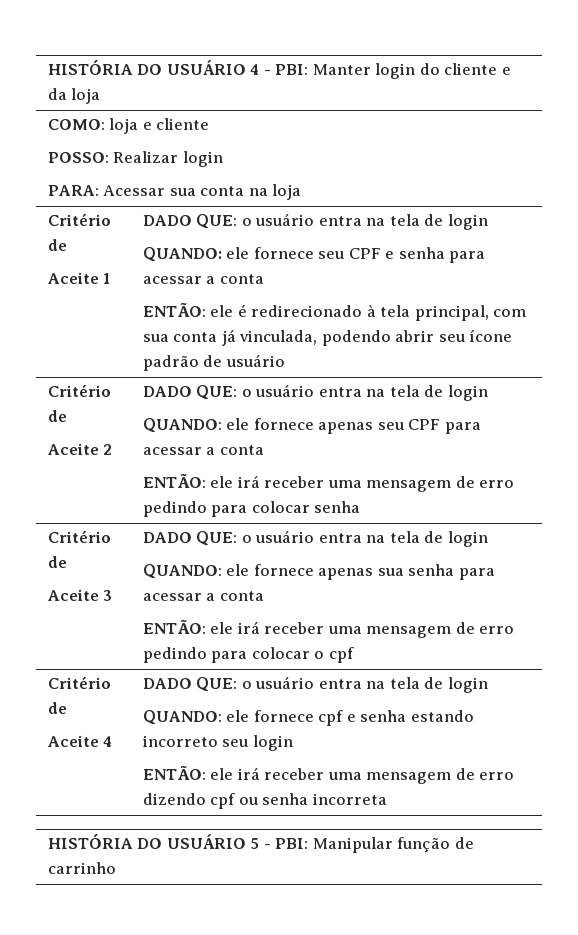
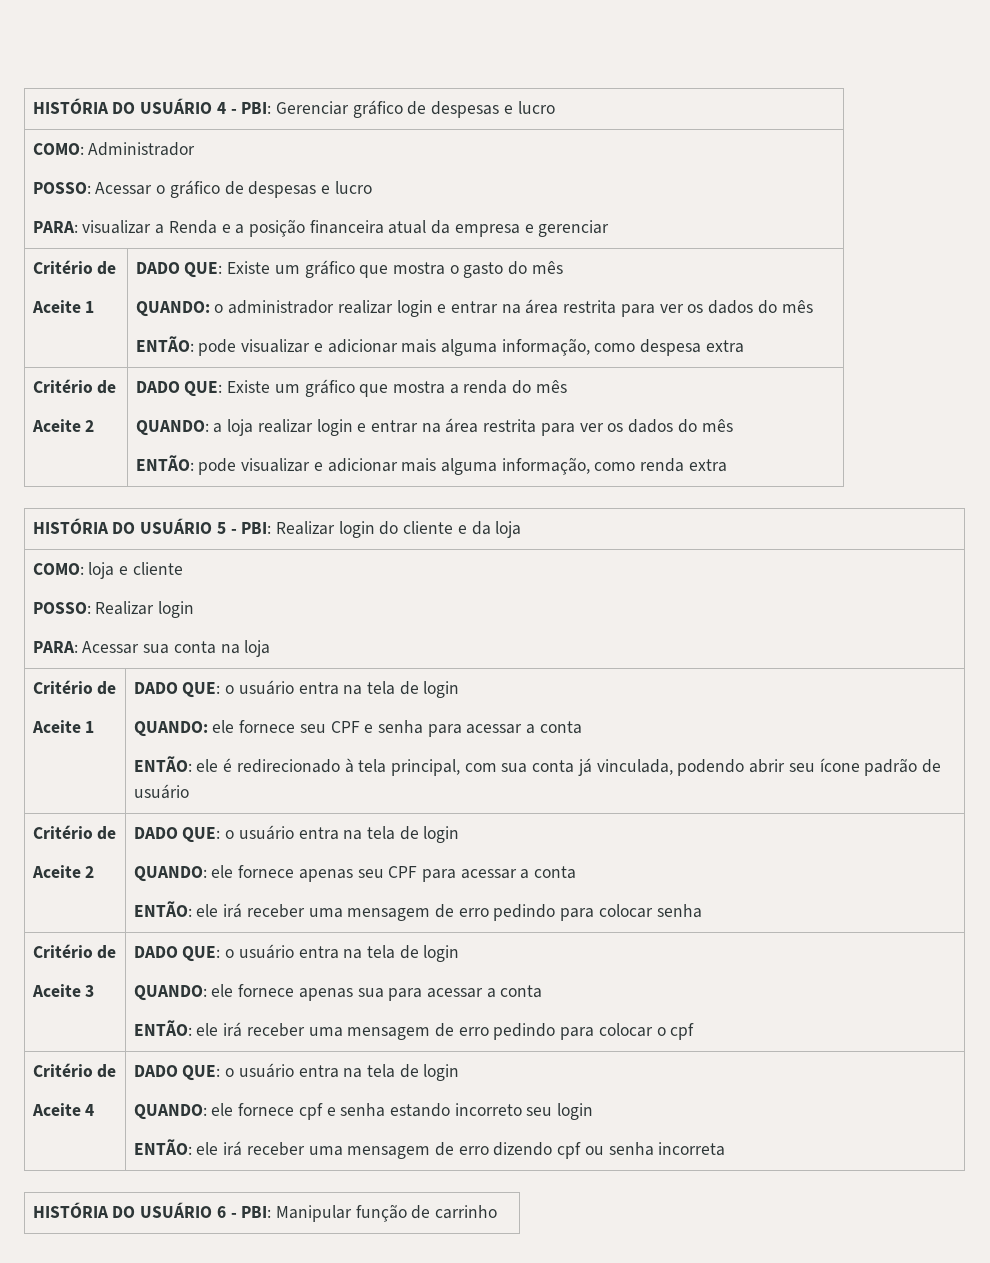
- HISTÓRIA DO USUÁRIO 4 - PBI: Manter login do cliente e da loja
+ HISTÓRIA DO USUÁRIO 4 - PBI: Gerenciar gráfico de despesas e lucro
+ COMO: Administrador
+ POSSO: Acessar o gráfico de despesas e lucro
+ PARA: visualizar a Renda e a posição financeira atual da empresa e gerenciar
+ Critério de
+ Aceite 1 | DADO QUE: Existe um gráfico que mostra o gasto do mês
+ QUANDO: o administrador realizar login e entrar na área restrita para ver os dados do mês
+ ENTÃO: pode visualizar e adicionar mais alguma informação, como despesa extra
+ Critério de
+ Aceite 2 | DADO QUE: Existe um gráfico que mostra a renda do mês
+ QUANDO: a loja realizar login e entrar na área restrita para ver os dados do mês
+ ENTÃO: pode visualizar e adicionar mais alguma informação, como renda extra
+ HISTÓRIA DO USUÁRIO 5 - PBI: Realizar login do cliente e da loja
  ele é redirecionado à tela principal, com sua conta já vinculada, podendo abrir seu ícone padrão de usuário
  Critério de
  Aceite 2 | DADO QUE: o usuário entra na tela de login
  QUANDO: ele fornece apenas seu CPF para acessar a conta
  ENTÃO: ele irá receber uma mensagem de erro pedindo para colocar senha
  Critério de
  Aceite 3 | DADO QUE: o usuário entra na tela de login
- QUANDO: ele fornece apenas sua senha para acessar a conta
+ QUANDO: ele fornece apenas sua para acessar a conta
- HISTÓRIA DO USUÁRIO 5 - PBI: Manipular função de carrinho
+ HISTÓRIA DO USUÁRIO 6 - PBI: Manipular função de carrinho

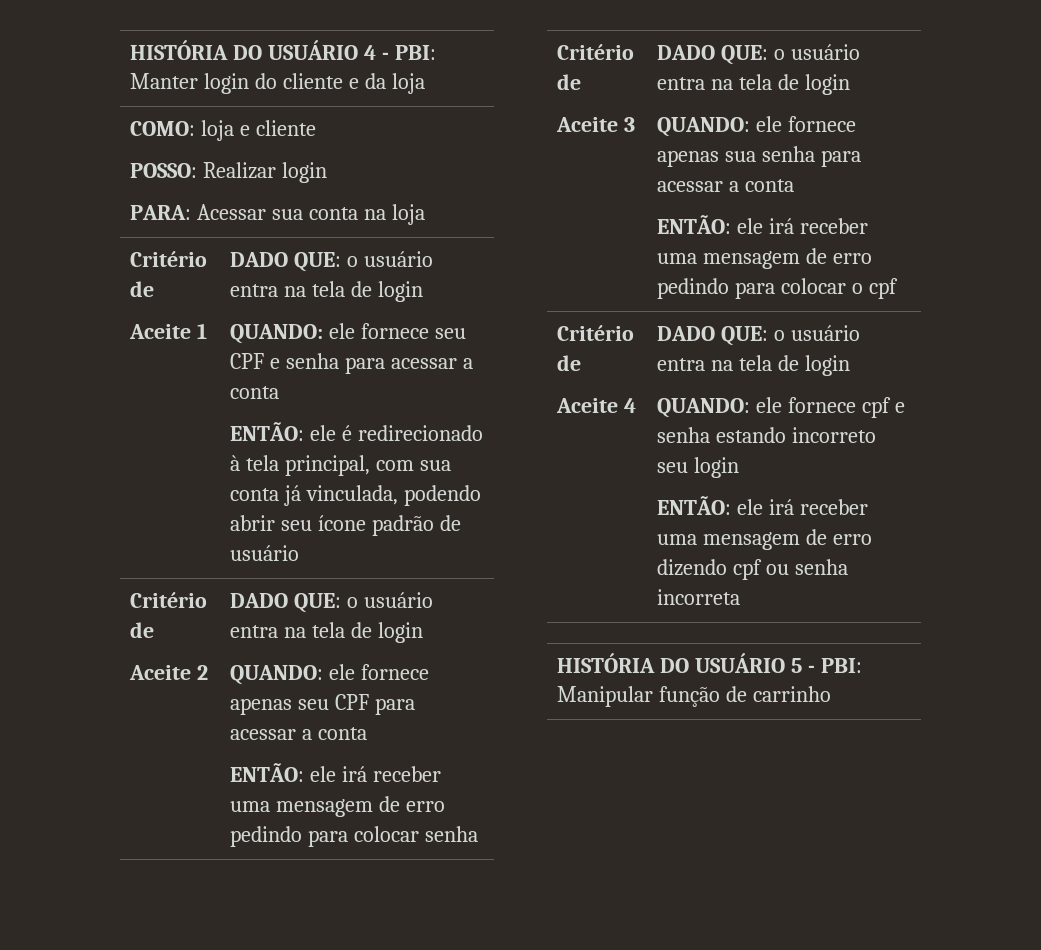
- HISTÓRIA DO USUÁRIO 4 - PBI: Gerenciar gráfico de despesas e lucro
- COMO: Administrador
- POSSO: Acessar o gráfico de despesas e lucro
- PARA: visualizar a Renda e a posição financeira atual da empresa e gerenciar
- Critério de
- Aceite 1 | DADO QUE: Existe um gráfico que mostra o gasto do mês
- QUANDO: o administrador realizar login e entrar na área restrita para ver os dados do mês
- ENTÃO: pode visualizar e adicionar mais alguma informação, como despesa extra
- Critério de
- Aceite 2 | DADO QUE: Existe um gráfico que mostra a renda do mês
- QUANDO: a loja realizar login e entrar na área restrita para ver os dados do mês
- ENTÃO: pode visualizar e adicionar mais alguma informação, como renda extra
- HISTÓRIA DO USUÁRIO 5 - PBI: Realizar login do cliente e da loja
+ HISTÓRIA DO USUÁRIO 4 - PBI: Manter login do cliente e da loja
  ele é redirecionado à tela principal, com sua conta já vinculada, podendo abrir seu ícone padrão de usuário
  Critério de
  Aceite 2 | DADO QUE: o usuário entra na tela de login
  QUANDO: ele fornece apenas seu CPF para acessar a conta
  ENTÃO: ele irá receber uma mensagem de erro pedindo para colocar senha
  Critério de
  Aceite 3 | DADO QUE: o usuário entra na tela de login
- QUANDO: ele fornece apenas sua para acessar a conta
+ QUANDO: ele fornece apenas sua senha para acessar a conta
- HISTÓRIA DO USUÁRIO 6 - PBI: Manipular função de carrinho
+ HISTÓRIA DO USUÁRIO 5 - PBI: Manipular função de carrinho

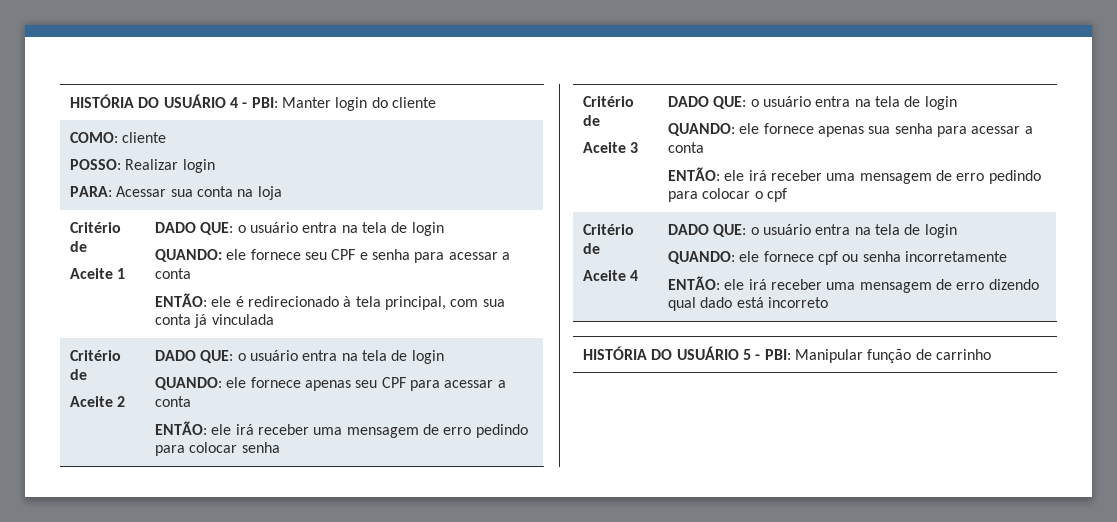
- HISTÓRIA DO USUÁRIO 4 - PBI: Manter login do cliente e da loja
+ HISTÓRIA DO USUÁRIO 4 - PBI: Manter login do cliente
- COMO: loja e cliente
+ COMO: cliente
- ENTÃO: ele é redirecionado à tela principal, com sua conta já vinculada, podendo abrir seu ícone padrão de usuário
+ ENTÃO: ele é redirecionado à tela principal, com sua conta já vinculada
  Critério de
  Aceite 2 | DADO QUE: o usuário entra na tela de login
  QUANDO: ele fornece apenas seu CPF para acessar a conta
  ENTÃO: ele irá receber uma mensagem de erro pedindo para colocar senha
  Critério de
  Aceite 3 | DADO QUE: o usuário entra na tela de login
  QUANDO: ele fornece apenas sua senha para acessar a conta
  ENTÃO: ele irá receber uma mensagem de erro pedindo para colocar o cpf
  Critério de
  Aceite 4 | DADO QUE: o usuário entra na tela de login
- QUANDO: ele fornece cpf e senha estando incorreto seu login
- ENTÃO: ele irá receber uma mensagem de erro dizendo cpf ou senha incorreta
+ QUANDO: ele fornece cpf ou senha incorretamente
+ ENTÃO: ele irá receber uma mensagem de erro dizendo qual dado está incorreto

